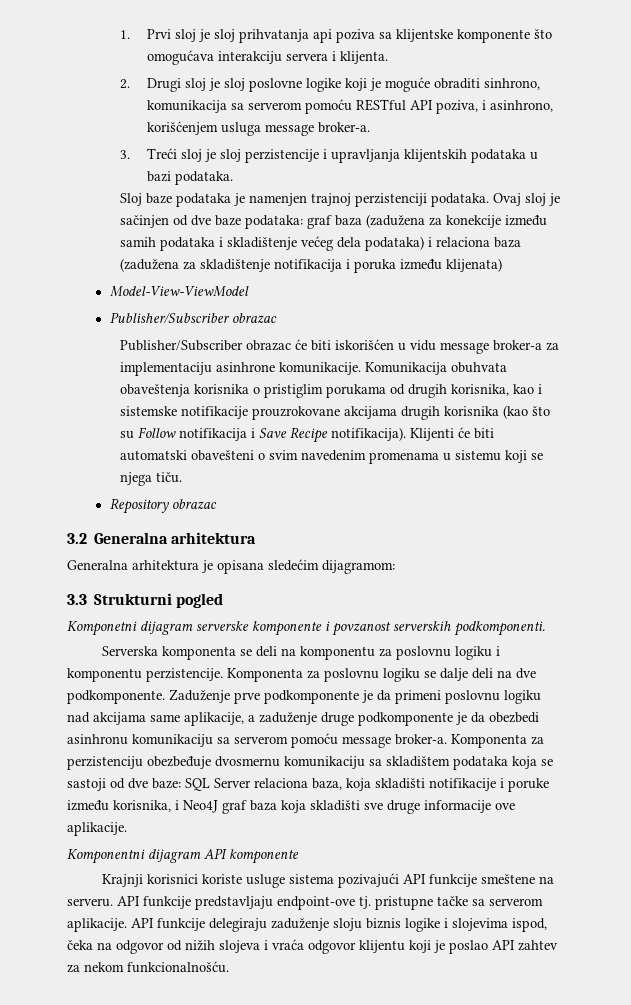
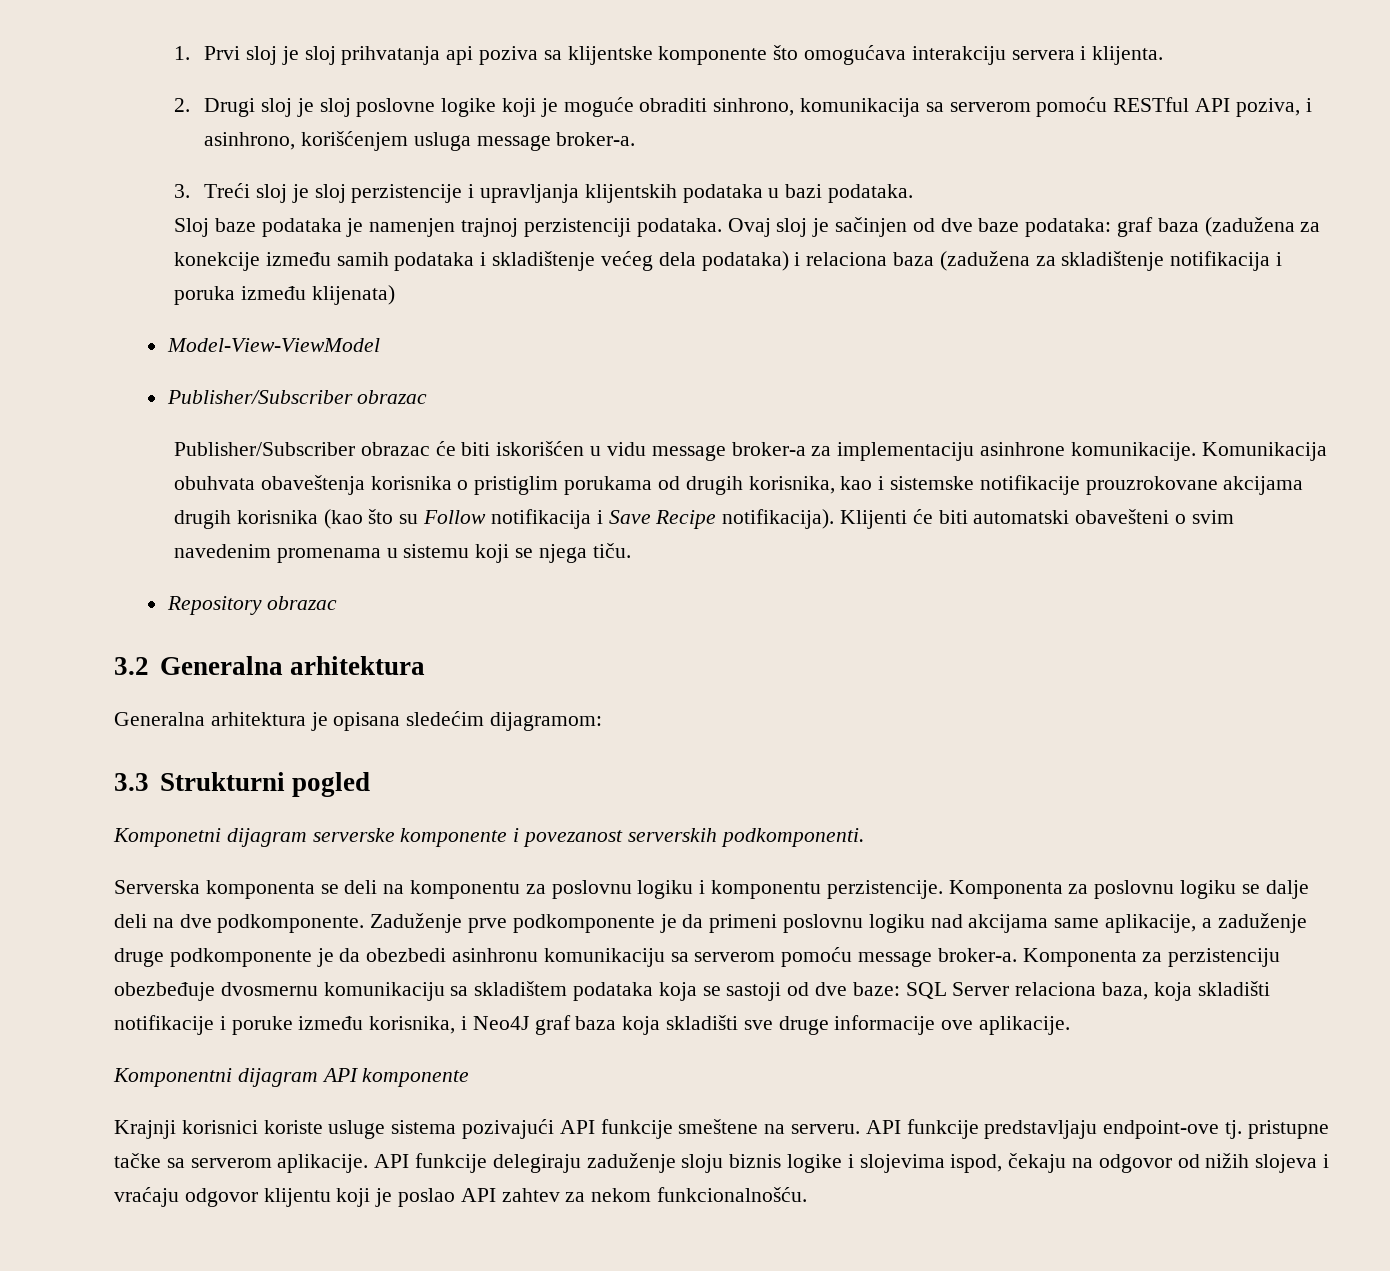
- Komponetni dijagram serverske komponente i povzanost serverskih podkomponenti.
+ Komponetni dijagram serverske komponente i povezanost serverskih podkomponenti.
- API funkcije delegiraju zaduženje sloju biznis logike i slojevima ispod, čeka na odgovor od nižih slojeva i vraća odgovor klijentu koji je poslao API zahtev za nekom funkcionalnošću.
+ API funkcije delegiraju zaduženje sloju biznis logike i slojevima ispod, čekaju na odgovor od nižih slojeva i vraćaju odgovor klijentu koji je poslao API zahtev za nekom funkcionalnošću.

